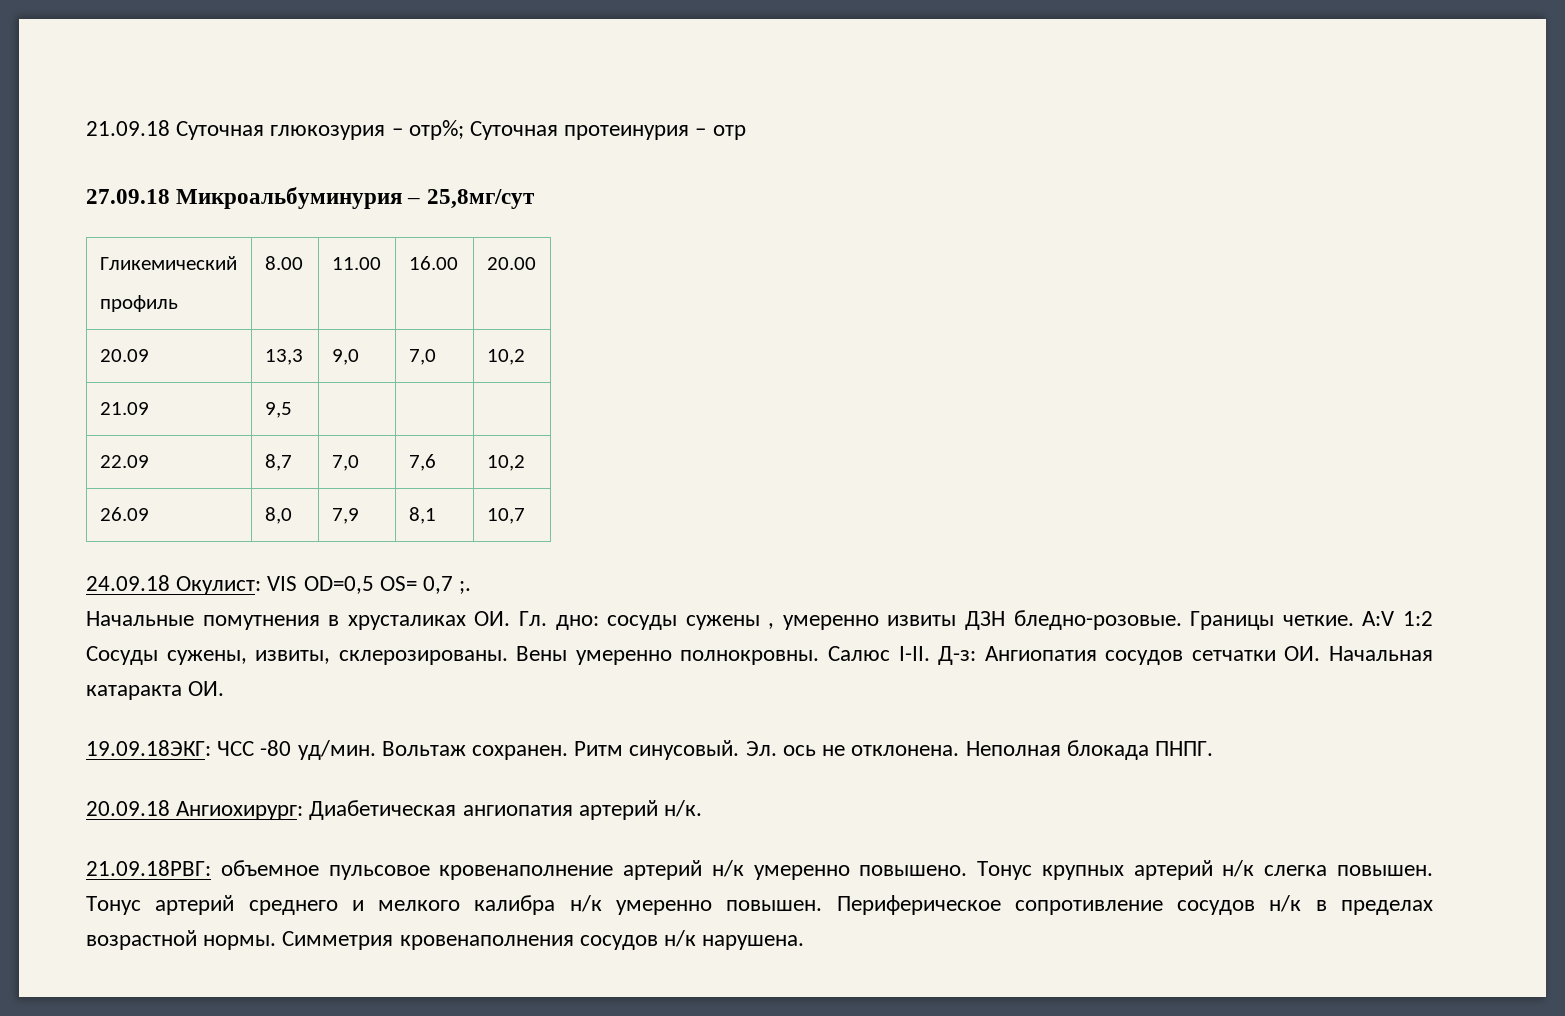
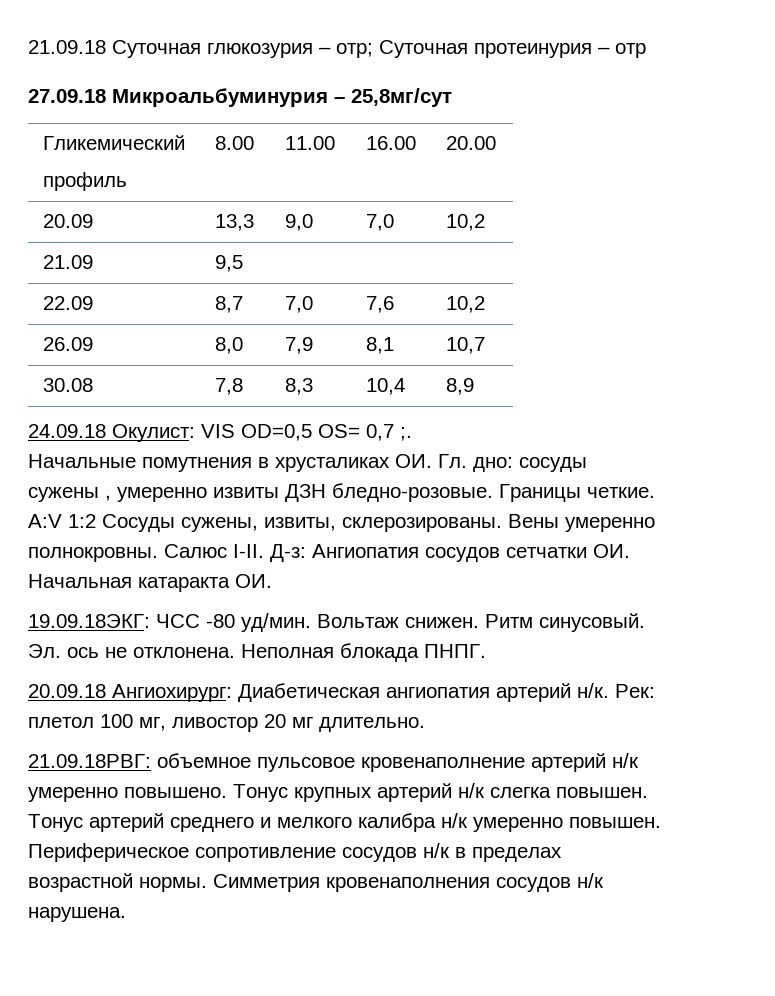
- 21.09.18 Суточная глюкозурия – отр%; Суточная протеинурия – отр
+ 21.09.18 Суточная глюкозурия – отр; Суточная протеинурия – отр
+ 30.08 | 7,8 | 8,3 | 10,4 | 8,9
- Вольтаж сохранен.
+ Вольтаж снижен.
+ Рек: плетол 100 мг, ливостор 20 мг длительно.

